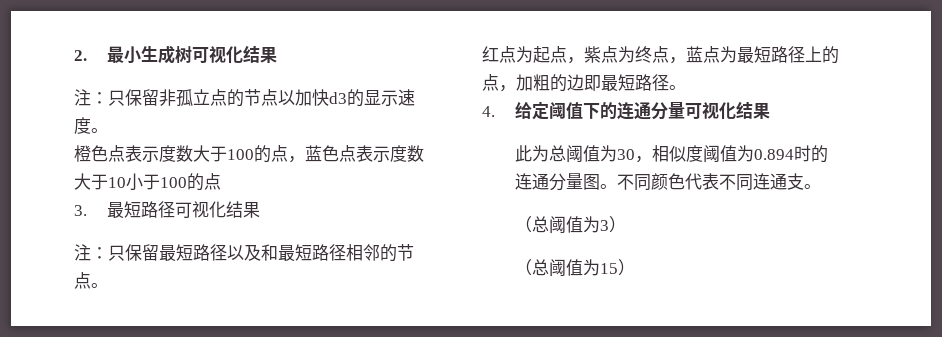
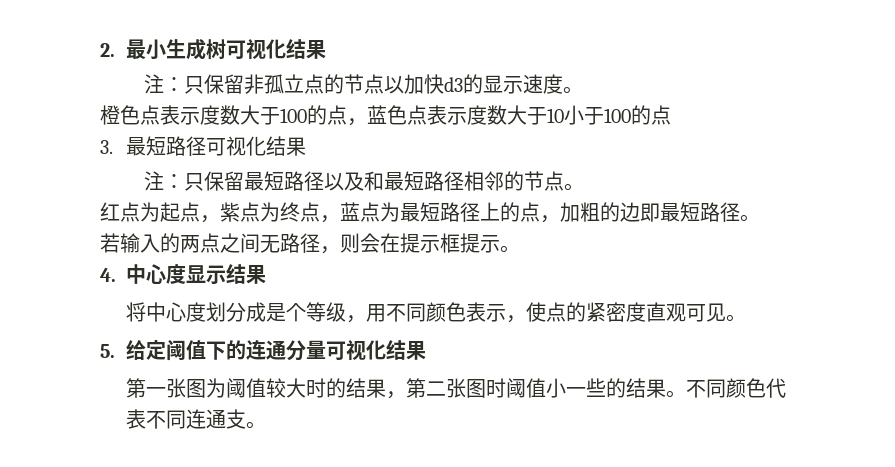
- 4.给定阈值下的连通分量可视化结果
+ 若输入的两点之间无路径，则会在提示框提示。
+ 4.中心度显示结果
+ 将中心度划分成是个等级，用不同颜色表示，使点的紧密度直观可见。
+ 5.给定阈值下的连通分量可视化结果
- 此为总阈值为30，相似度阈值为0.894时的连通分量图。
+ 第一张图为阈值较大时的结果，第二张图时阈值小一些的结果。
- （总阈值为3）
- （总阈值为15）

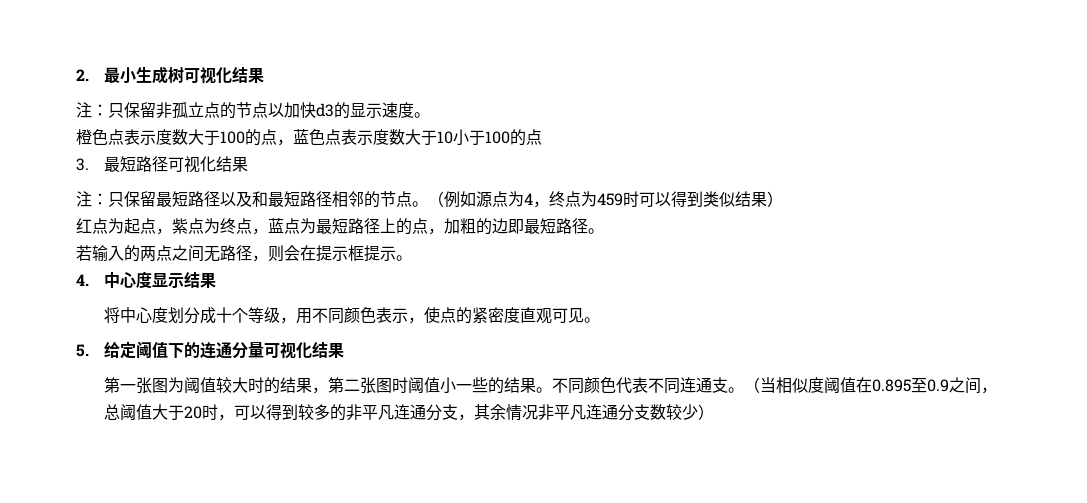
+ （例如源点为4，终点为459时可以得到类似结果）
- 将中心度划分成是个等级，用不同颜色表示，使点的紧密度直观可见。
+ 将中心度划分成十个等级，用不同颜色表示，使点的紧密度直观可见。
+ （当相似度阈值在0.895至0.9之间，总阈值大于20时，可以得到较多的非平凡连通分支，其余情况非平凡连通分支数较少）

